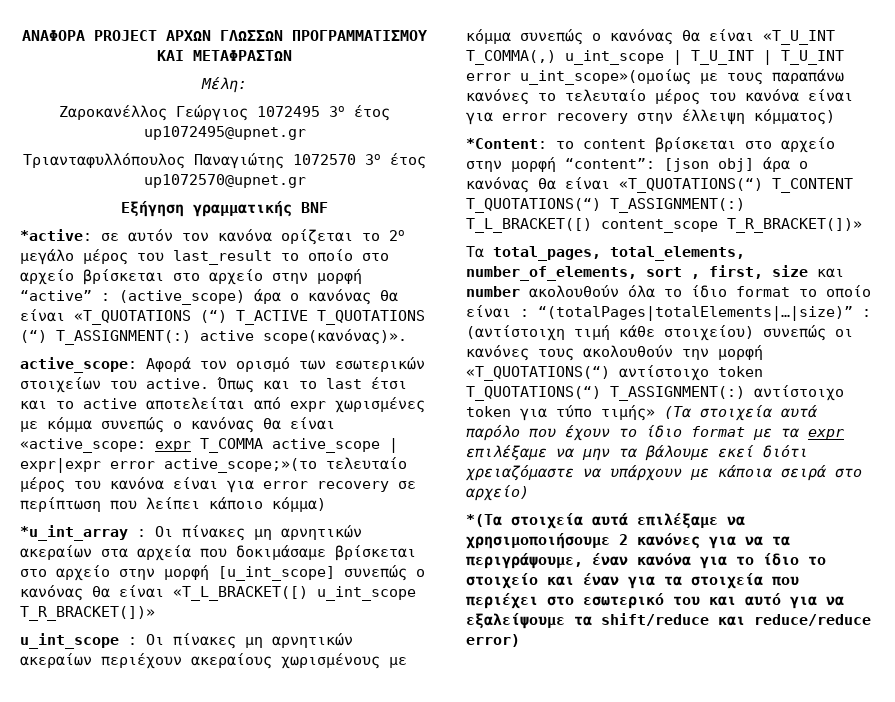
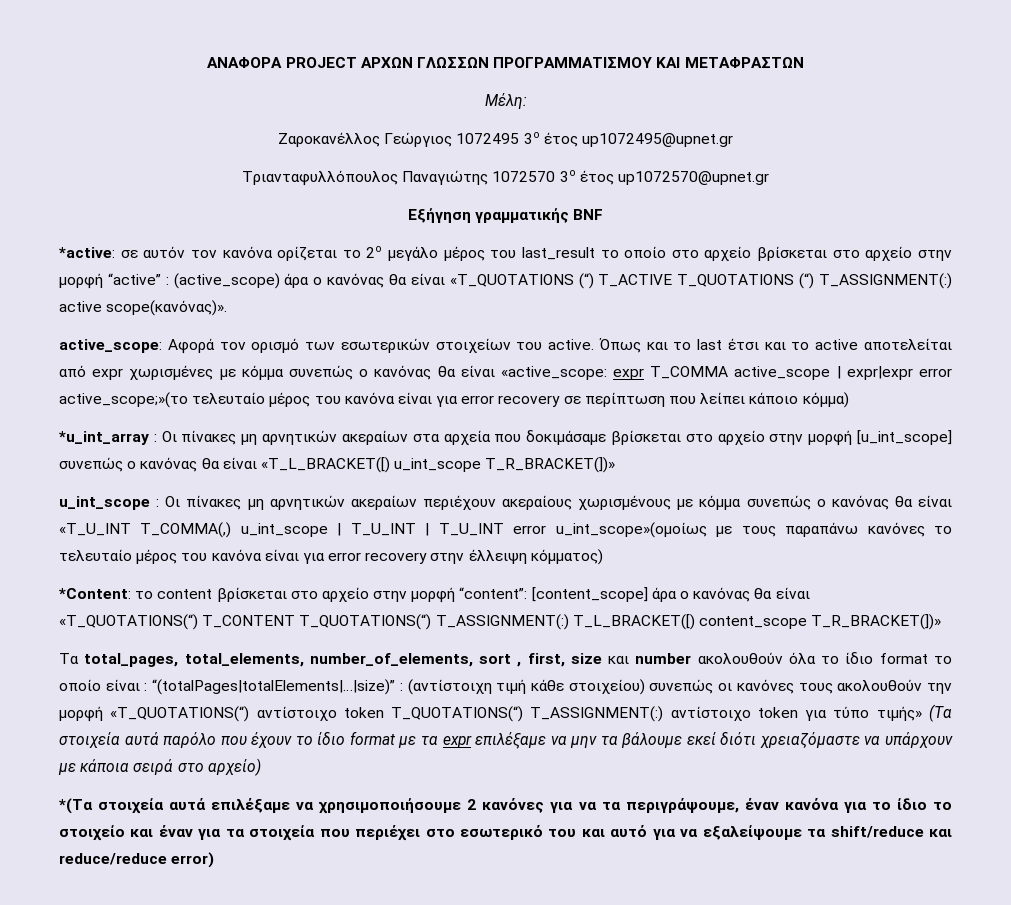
- *Content: το content βρίσκεται στο αρχείο στην μορφή “content”: [json obj] άρα ο κανόνας θα είναι «T_QUOTATIONS(“) T_CONTENT T_QUOTATIONS(“) T_ASSIGNMENT(:) T_L_BRACKET([) content_scope T_R_BRACKET(])»
+ *Content: το content βρίσκεται στο αρχείο στην μορφή “content”: [content_scope] άρα ο κανόνας θα είναι «T_QUOTATIONS(“) T_CONTENT T_QUOTATIONS(“) T_ASSIGNMENT(:) T_L_BRACKET([) content_scope T_R_BRACKET(])»

